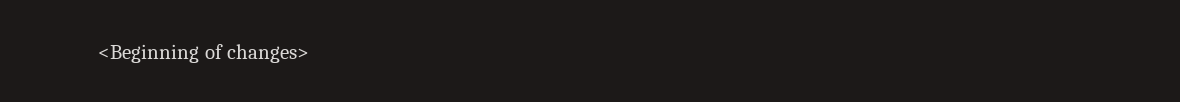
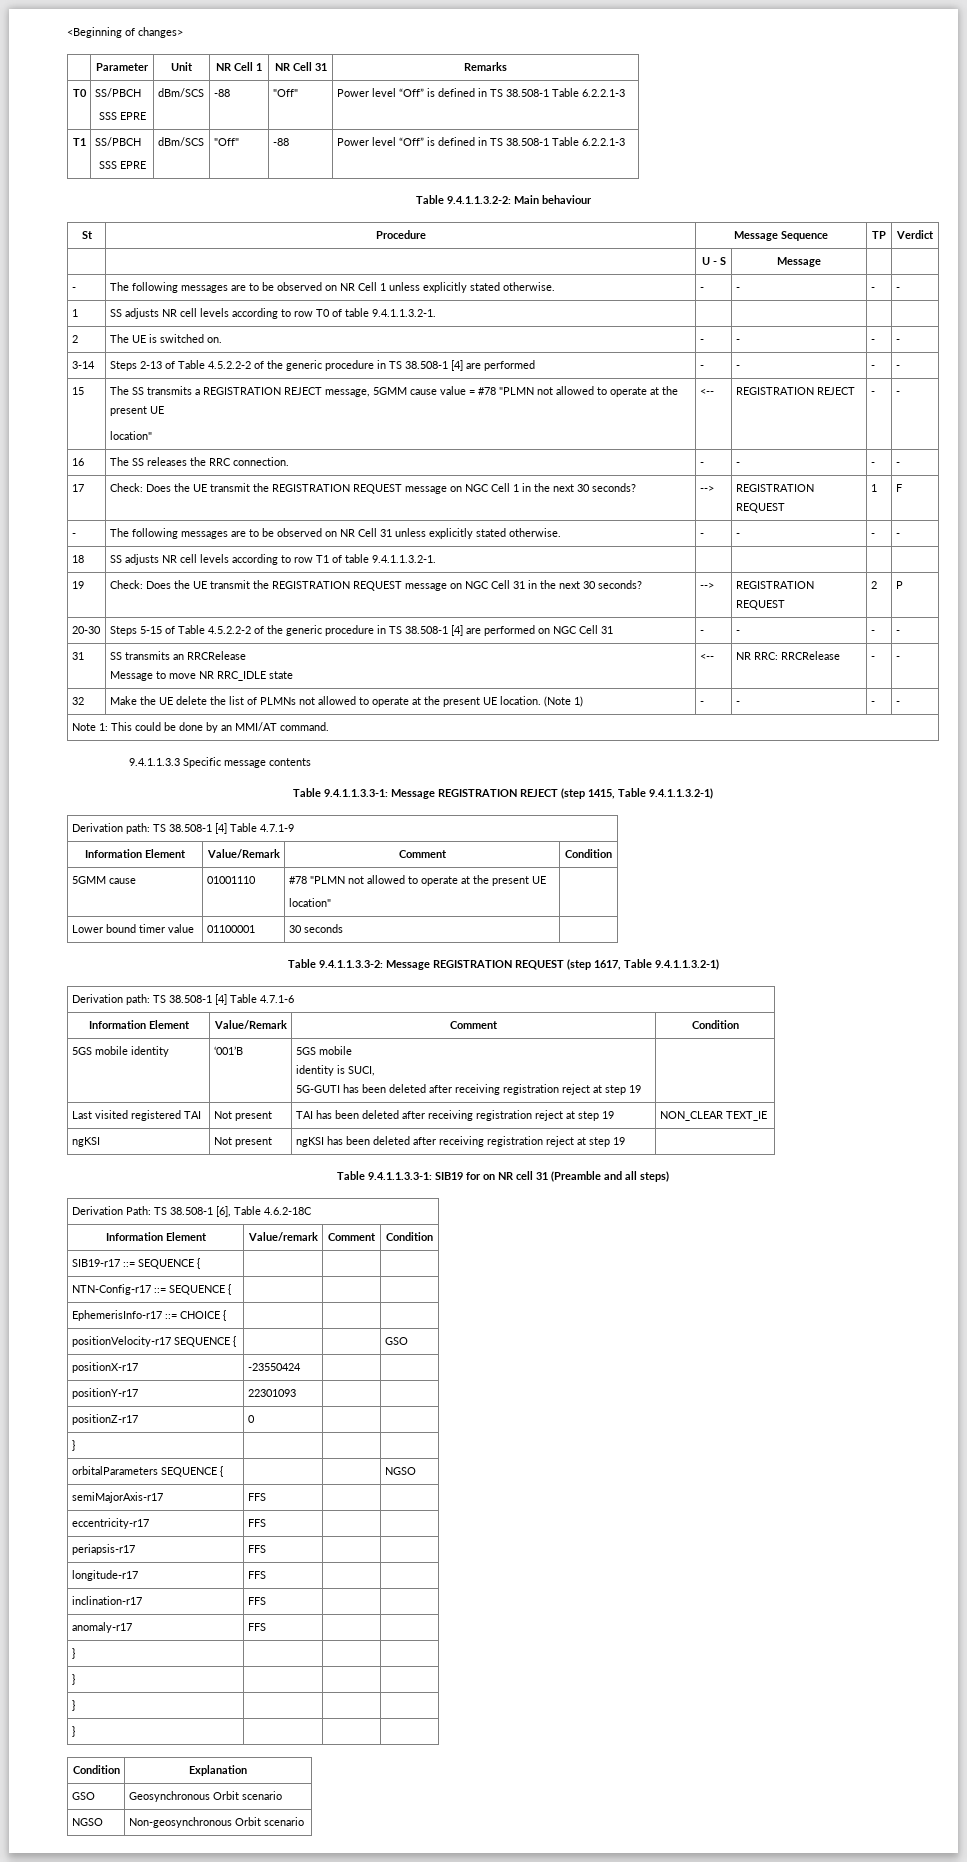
+ | Parameter | Unit | NR Cell 1 | NR Cell 31 | Remarks
+ T0 | SS/PBCH
+ SSS EPRE | dBm/SCS | -88 | "Off" | Power level “Off” is defined in TS 38.508-1 Table 6.2.2.1-3
+ T1 | SS/PBCH
+ SSS EPRE | dBm/SCS | "Off" | -88 | Power level “Off” is defined in TS 38.508-1 Table 6.2.2.1-3
+ Table 9.4.1.1.3.2-2: Main behaviour
+ St | Procedure | Message Sequence | TP | Verdict
+ | | U - S | Message | |
+ - | The following messages are to be observed on NR Cell 1 unless explicitly stated otherwise. | - | - | - | -
+ 1 | SS adjusts NR cell levels according to row T0 of table 9.4.1.1.3.2-1. | | | |
+ 2 | The UE is switched on. | - | - | - | -
+ 3-14 | Steps 2-13 of Table 4.5.2.2-2 of the generic procedure in TS 38.508-1 [4] are performed | - | - | - | -
+ 15 | The SS transmits a REGISTRATION REJECT message, 5GMM cause value = #78 "PLMN not allowed to operate at the present UE
+ location" | <-- | REGISTRATION REJECT | - | -
+ 16 | The SS releases the RRC connection. | - | - | - | -
+ 17 | Check: Does the UE transmit the REGISTRATION REQUEST message on NGC Cell 1 in the next 30 seconds? | --> | REGISTRATION REQUEST | 1 | F
+ - | The following messages are to be observed on NR Cell 31 unless explicitly stated otherwise. | - | - | - | -
+ 18 | SS adjusts NR cell levels according to row T1 of table 9.4.1.1.3.2-1. | | | |
+ 19 | Check: Does the UE transmit the REGISTRATION REQUEST message on NGC Cell 31 in the next 30 seconds? | --> | REGISTRATION REQUEST | 2 | P
+ 20-30 | Steps 5-15 of Table 4.5.2.2-2 of the generic procedure in TS 38.508-1 [4] are performed on NGC Cell 31 | - | - | - | -
+ 31 | SS transmits an RRCRelease
+ Message to move NR RRC_IDLE state | <-- | NR RRC: RRCRelease | - | -
+ 32 | Make the UE delete the list of PLMNs not allowed to operate at the present UE location. (Note 1) | - | - | - | -
+ Note 1: This could be done by an MMI/AT command.
+ 9.4.1.1.3.3 Specific message contents
+ Table 9.4.1.1.3.3-1: Message REGISTRATION REJECT (step 1415, Table 9.4.1.1.3.2-1)
+ Derivation path: TS 38.508-1 [4] Table 4.7.1-9
+ Information Element | Value/Remark | Comment | Condition
+ 5GMM cause | 01001110 | #78 "PLMN not allowed to operate at the present UE
+ location" |
+ Lower bound timer value | 01100001 | 30 seconds |
+ Table 9.4.1.1.3.3-2: Message REGISTRATION REQUEST (step 1617, Table 9.4.1.1.3.2-1)
+ Derivation path: TS 38.508-1 [4] Table 4.7.1-6
+ Information Element | Value/Remark | Comment | Condition
+ 5GS mobile identity | ‘001’B | 5GS mobile
+ identity is SUCI,
+ 5G-GUTI has been deleted after receiving registration reject at step 19 |
+ Last visited registered TAI | Not present | TAI has been deleted after receiving registration reject at step 19 | NON_CLEAR TEXT_IE
+ ngKSI | Not present | ngKSI has been deleted after receiving registration reject at step 19 |
+ Table 9.4.1.1.3.3-1: SIB19 for on NR cell 31 (Preamble and all steps)
+ Derivation Path: TS 38.508-1 [6], Table 4.6.2-18C
+ Information Element | Value/remark | Comment | Condition
+ SIB19-r17 ::= SEQUENCE { | | |
+ NTN-Config-r17 ::= SEQUENCE { | | |
+ EphemerisInfo-r17 ::= CHOICE { | | |
+ positionVelocity-r17 SEQUENCE { | | | GSO
+ positionX-r17 | -23550424 | |
+ positionY-r17 | 22301093 | |
+ positionZ-r17 | 0 | |
+ } | | |
+ orbitalParameters SEQUENCE { | | | NGSO
+ semiMajorAxis-r17 | FFS | |
+ eccentricity-r17 | FFS | |
+ periapsis-r17 | FFS | |
+ longitude-r17 | FFS | |
+ inclination-r17 | FFS | |
+ anomaly-r17 | FFS | |
+ } | | |
+ } | | |
+ } | | |
+ } | | |
+ Condition | Explanation
+ GSO | Geosynchronous Orbit scenario
+ NGSO | Non-geosynchronous Orbit scenario

